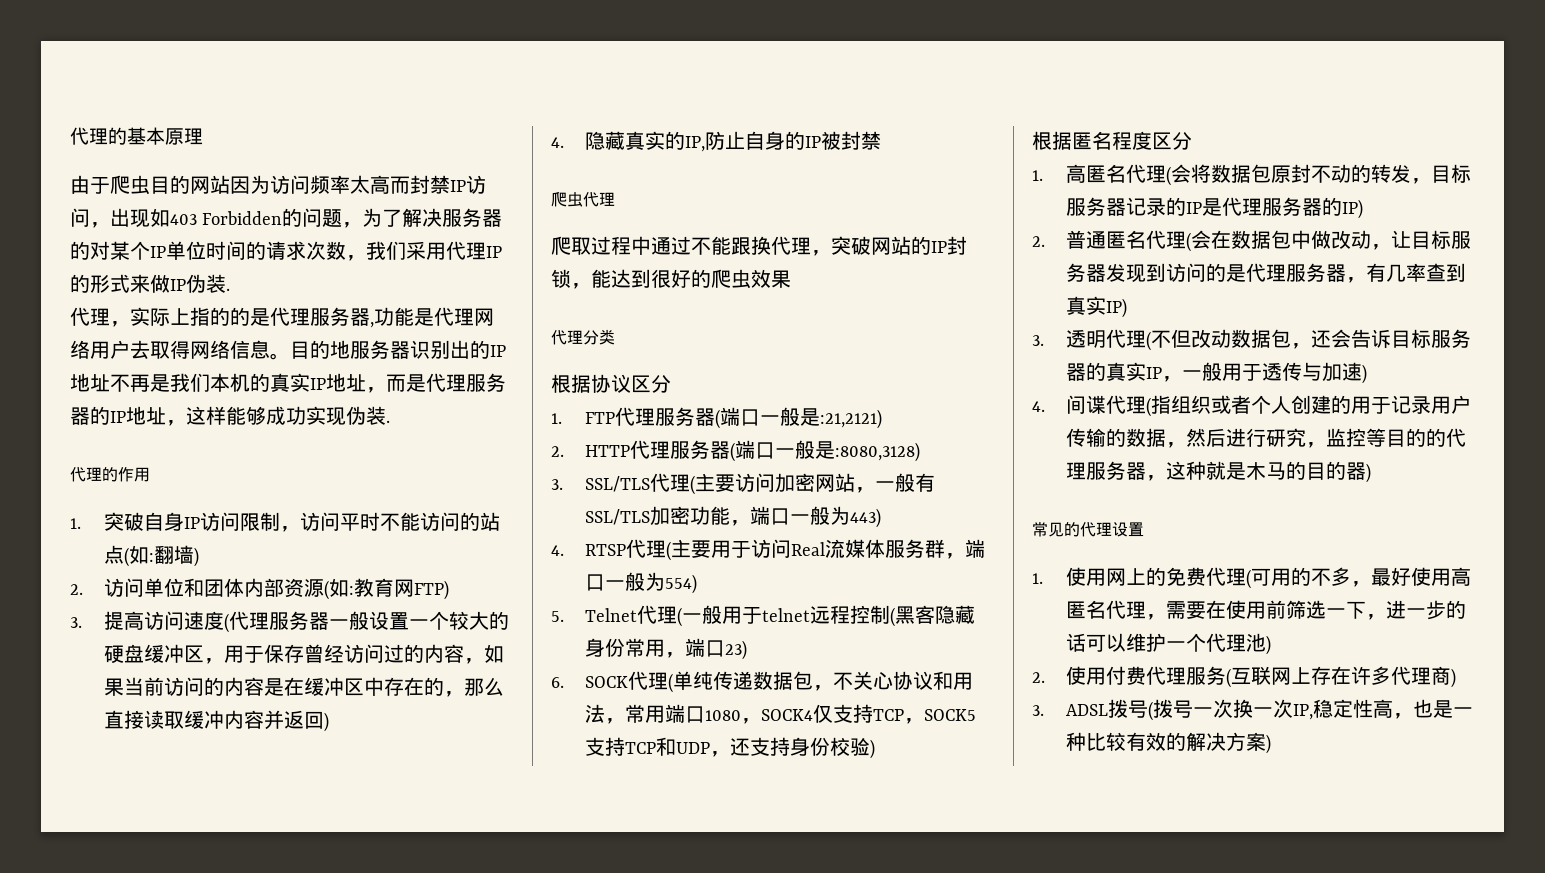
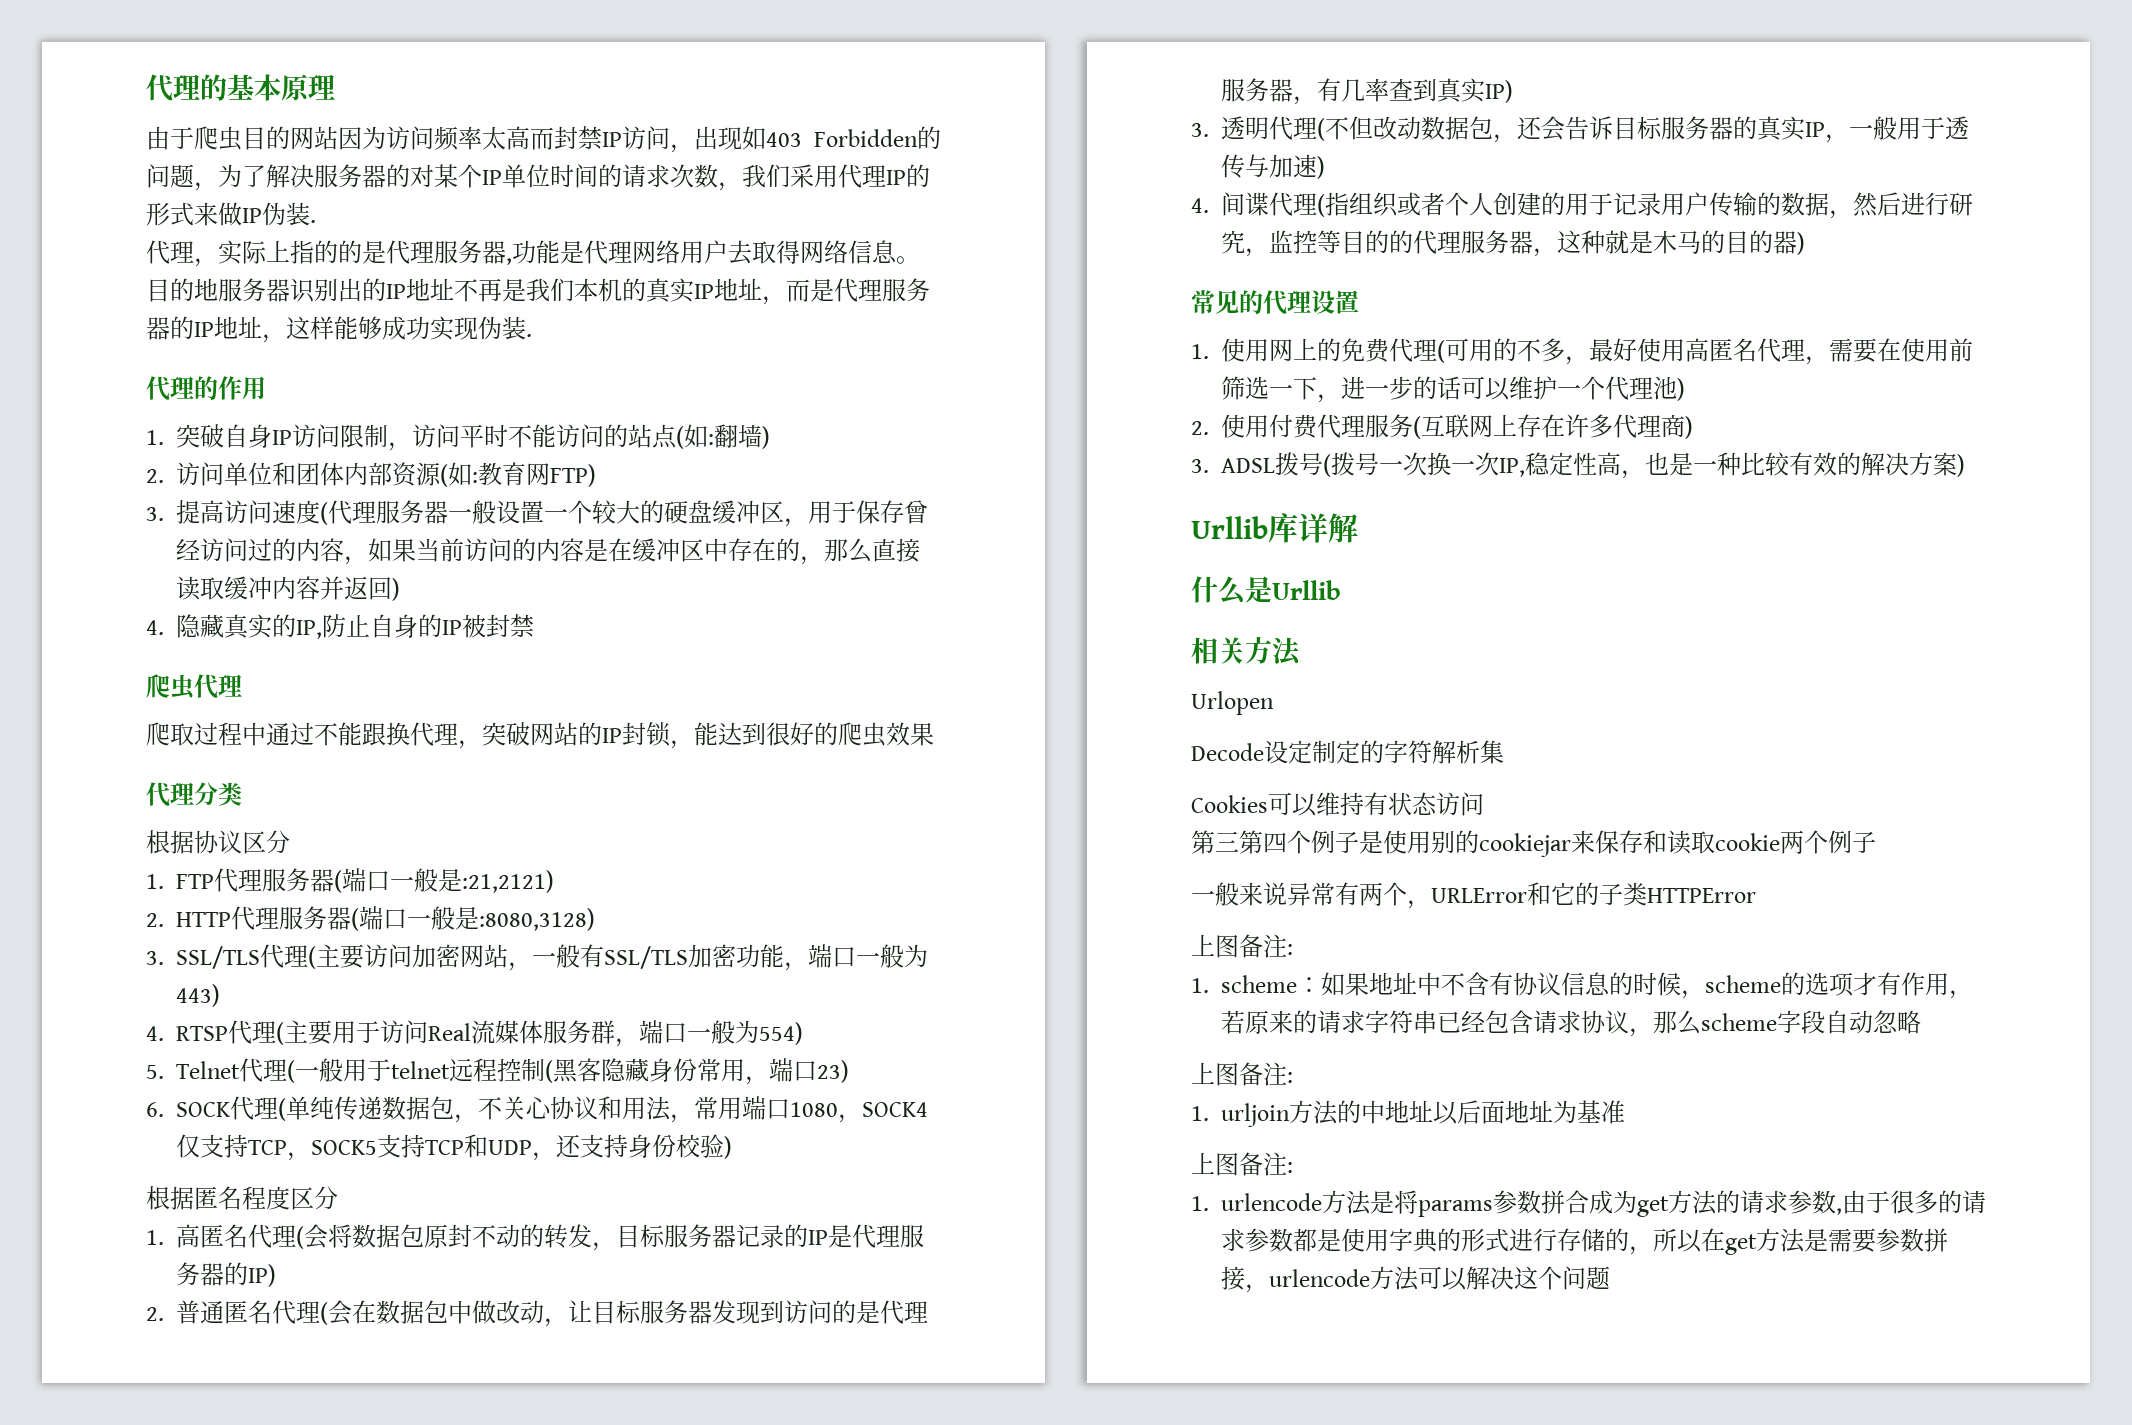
+ Urllib库详解
+ 什么是Urllib
+ 相关方法
+ Urlopen
+ Decode设定制定的字符解析集
+ Cookies可以维持有状态访问
+ 第三第四个例子是使用别的cookiejar来保存和读取cookie两个例子
+ 一般来说异常有两个，URLError和它的子类HTTPError
+ 上图备注:
+ 1. scheme：如果地址中不含有协议信息的时候，scheme的选项才有作用，若原来的请求字符串已经包含请求协议，那么scheme字段自动忽略
+ 上图备注:
+ 1. urljoin方法的中地址以后面地址为基准
+ 上图备注:
+ 1. urlencode方法是将params参数拼合成为get方法的请求参数,由于很多的请求参数都是使用字典的形式进行存储的，所以在get方法是需要参数拼接，urlencode方法可以解决这个问题

